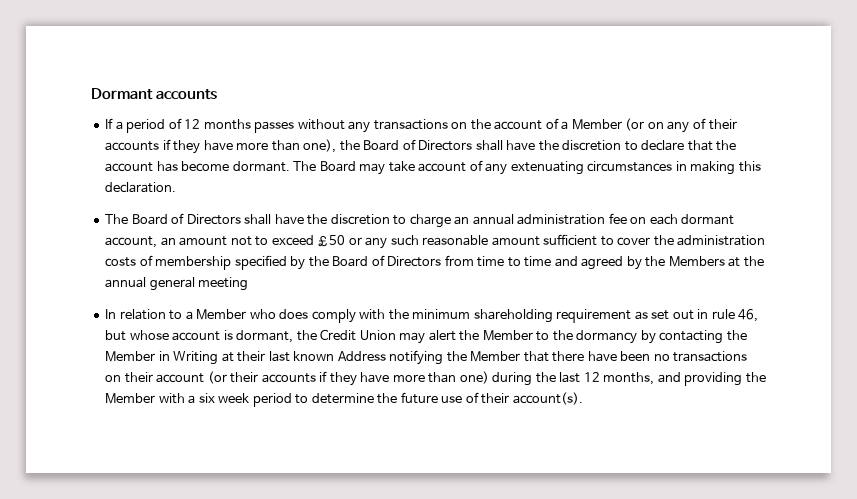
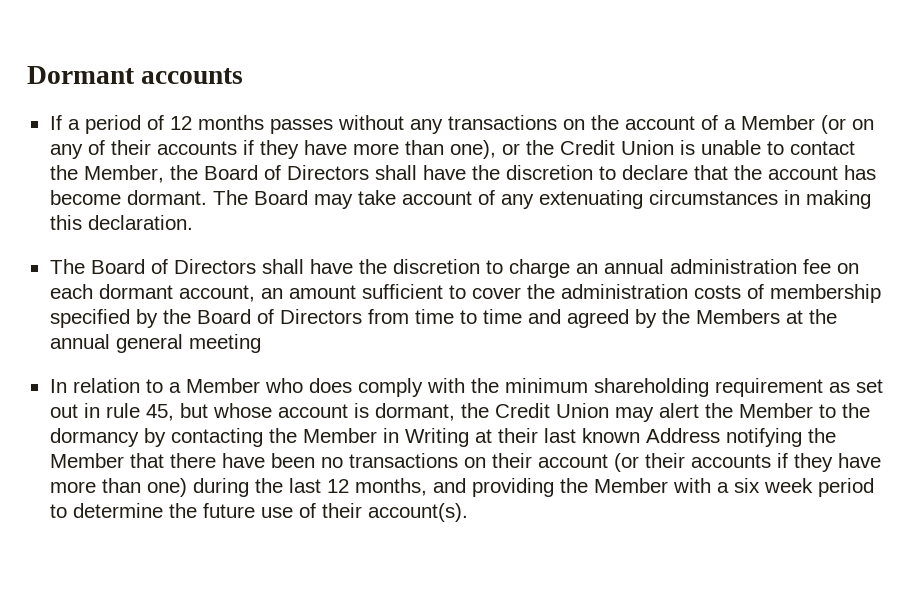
- If a period of 12 months passes without any transactions on the account of a Member (or on any of their accounts if they have more than one), the Board of Directors shall have the discretion to declare that the account has become dormant.
+ If a period of 12 months passes without any transactions on the account of a Member (or on any of their accounts if they have more than one), or the Credit Union is unable to contact the Member, the Board of Directors shall have the discretion to declare that the account has become dormant.
- The Board of Directors shall have the discretion to charge an annual administration fee on each dormant account, an amount not to exceed £50 or any such reasonable amount sufficient to cover the administration costs of membership specified by the Board of Directors from time to time and agreed by the Members at the annual general meeting
+ The Board of Directors shall have the discretion to charge an annual administration fee on each dormant account, an amount sufficient to cover the administration costs of membership specified by the Board of Directors from time to time and agreed by the Members at the annual general meeting
- In relation to a Member who does comply with the minimum shareholding requirement as set out in rule 46, but whose account is dormant, the Credit Union may alert the Member to the dormancy by contacting the Member in Writing at their last known Address notifying the Member that there have been no transactions on their account (or their accounts if they have more than one) during the last 12 months, and providing the Member with a six week period to determine the future use of their account(s).
+ In relation to a Member who does comply with the minimum shareholding requirement as set out in rule 45, but whose account is dormant, the Credit Union may alert the Member to the dormancy by contacting the Member in Writing at their last known Address notifying the Member that there have been no transactions on their account (or their accounts if they have more than one) during the last 12 months, and providing the Member with a six week period to determine the future use of their account(s).

